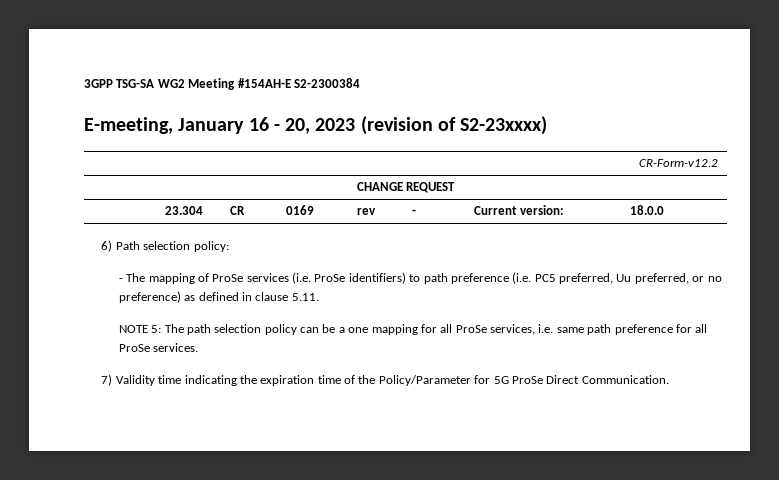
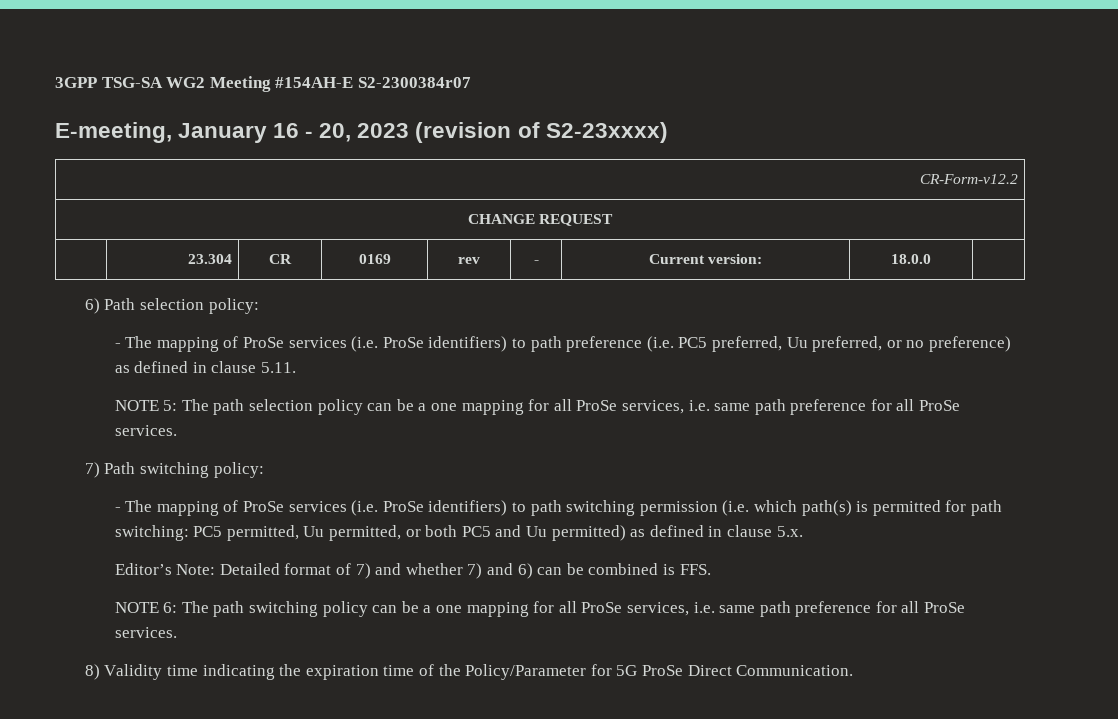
- 3GPP TSG-SA WG2 Meeting #154AH-E S2-2300384
+ 3GPP TSG-SA WG2 Meeting #154AH-E S2-2300384r07
- 7) Validity time indicating the expiration time of the Policy/Parameter for 5G ProSe Direct Communication.
+ 7) Path switching policy:
+ - The mapping of ProSe services (i.e. ProSe identifiers) to path switching permission (i.e. which path(s) is permitted for path switching: PC5 permitted, Uu permitted, or both PC5 and Uu permitted) as defined in clause 5.x.
+ Editor’s Note: Detailed format of 7) and whether 7) and 6) can be combined is FFS.
+ NOTE 6: The path switching policy can be a one mapping for all ProSe services, i.e. same path preference for all ProSe services.
+ 8) Validity time indicating the expiration time of the Policy/Parameter for 5G ProSe Direct Communication.

